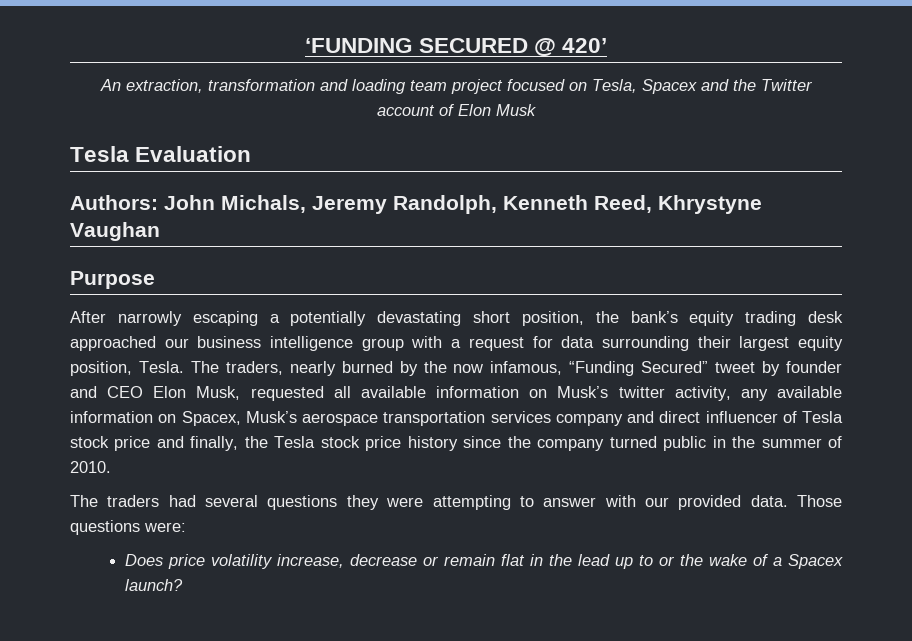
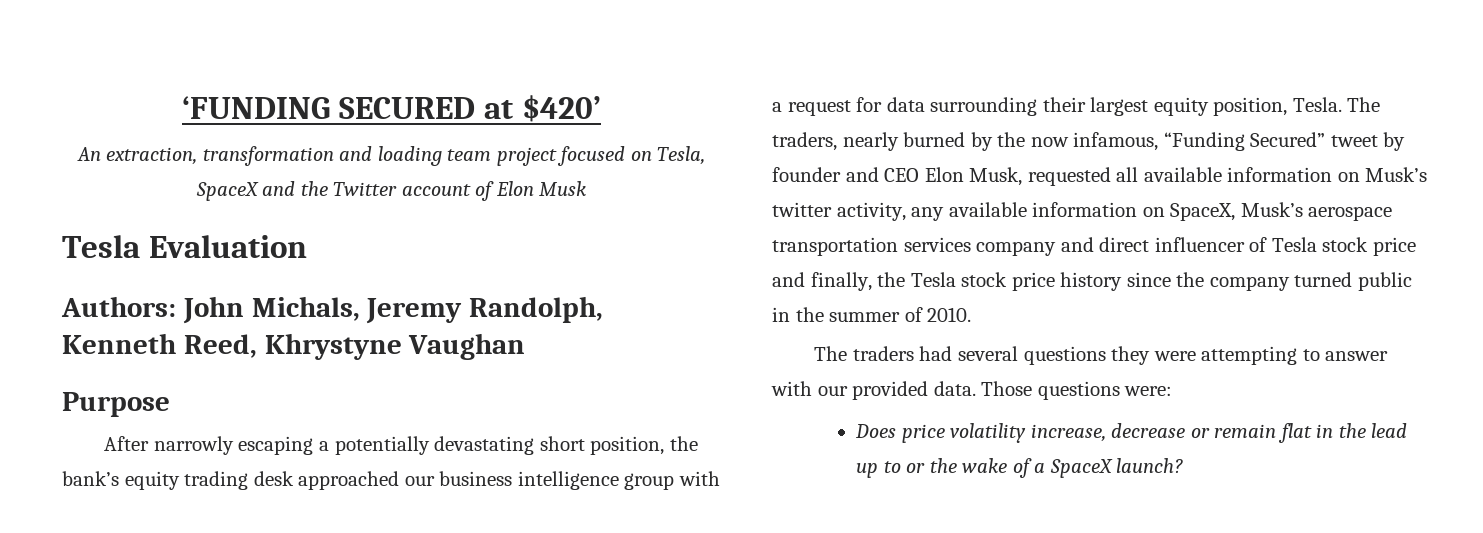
- ‘FUNDING SECURED @ 420’
+ ‘FUNDING SECURED at $420’
- An extraction, transformation and loading team project focused on Tesla, Spacex and the Twitter account of Elon Musk
+ An extraction, transformation and loading team project focused on Tesla, SpaceX and the Twitter account of Elon Musk
- The traders, nearly burned by the now infamous, “Funding Secured” tweet by founder and CEO Elon Musk, requested all available information on Musk’s twitter activity, any available information on Spacex, Musk’s aerospace transportation services company and direct influencer of Tesla stock price and finally, the Tesla stock price history since the company turned public in the summer of 2010.
+ The traders, nearly burned by the now infamous, “Funding Secured” tweet by founder and CEO Elon Musk, requested all available information on Musk’s twitter activity, any available information on SpaceX, Musk’s aerospace transportation services company and direct influencer of Tesla stock price and finally, the Tesla stock price history since the company turned public in the summer of 2010.
- Does price volatility increase, decrease or remain flat in the lead up to or the wake of a Spacex launch?
+ Does price volatility increase, decrease or remain flat in the lead up to or the wake of a SpaceX launch?

